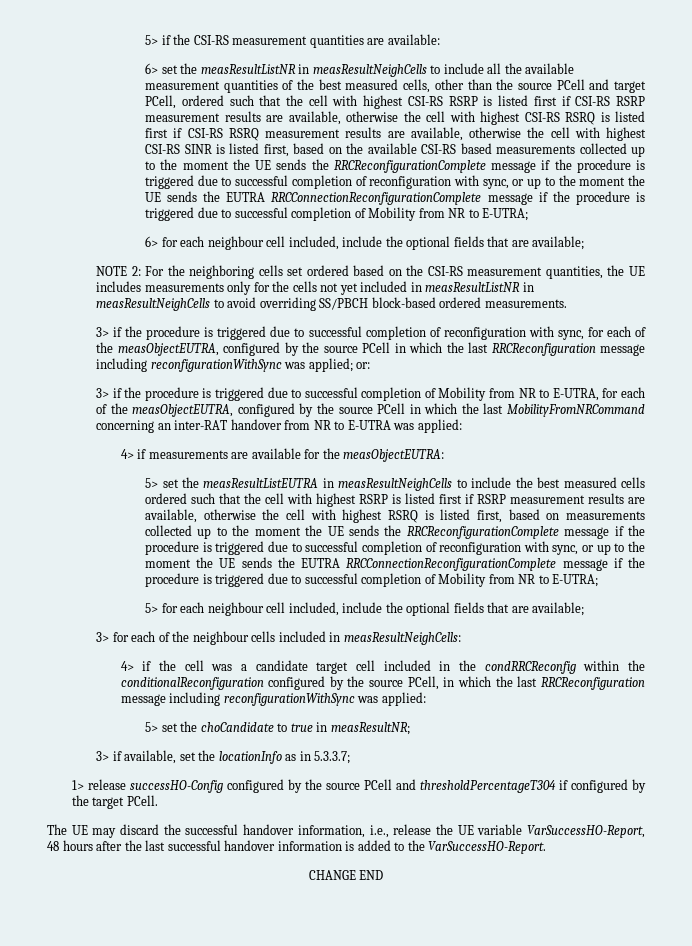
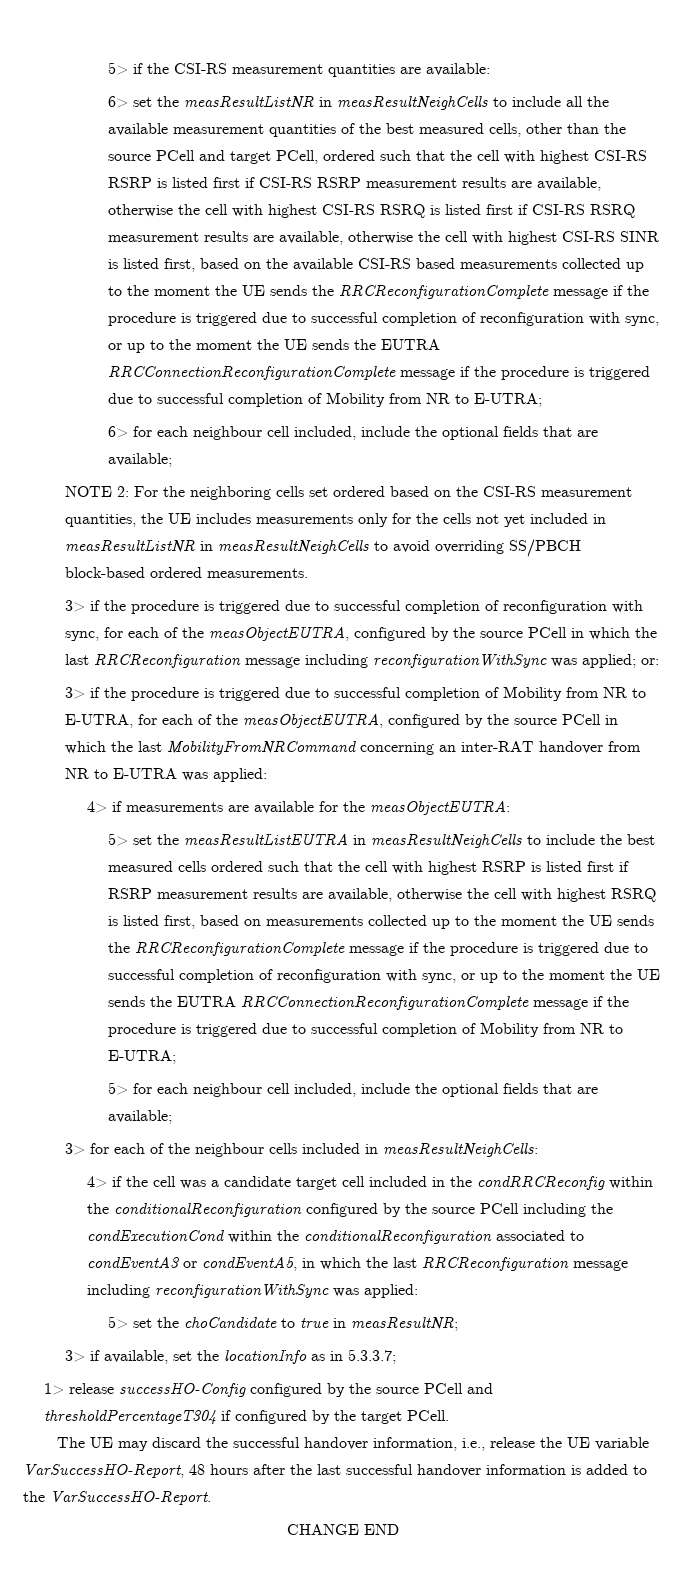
- 4> if the cell was a candidate target cell included in the condRRCReconfig within the conditionalReconfiguration configured by the source PCell, in which the last RRCReconfiguration message including reconfigurationWithSync was applied:
+ 4> if the cell was a candidate target cell included in the condRRCReconfig within the conditionalReconfiguration configured by the source PCell including the condExecutionCond within the conditionalReconfiguration associated to condEventA3 or condEventA5, in which the last RRCReconfiguration message including reconfigurationWithSync was applied:

